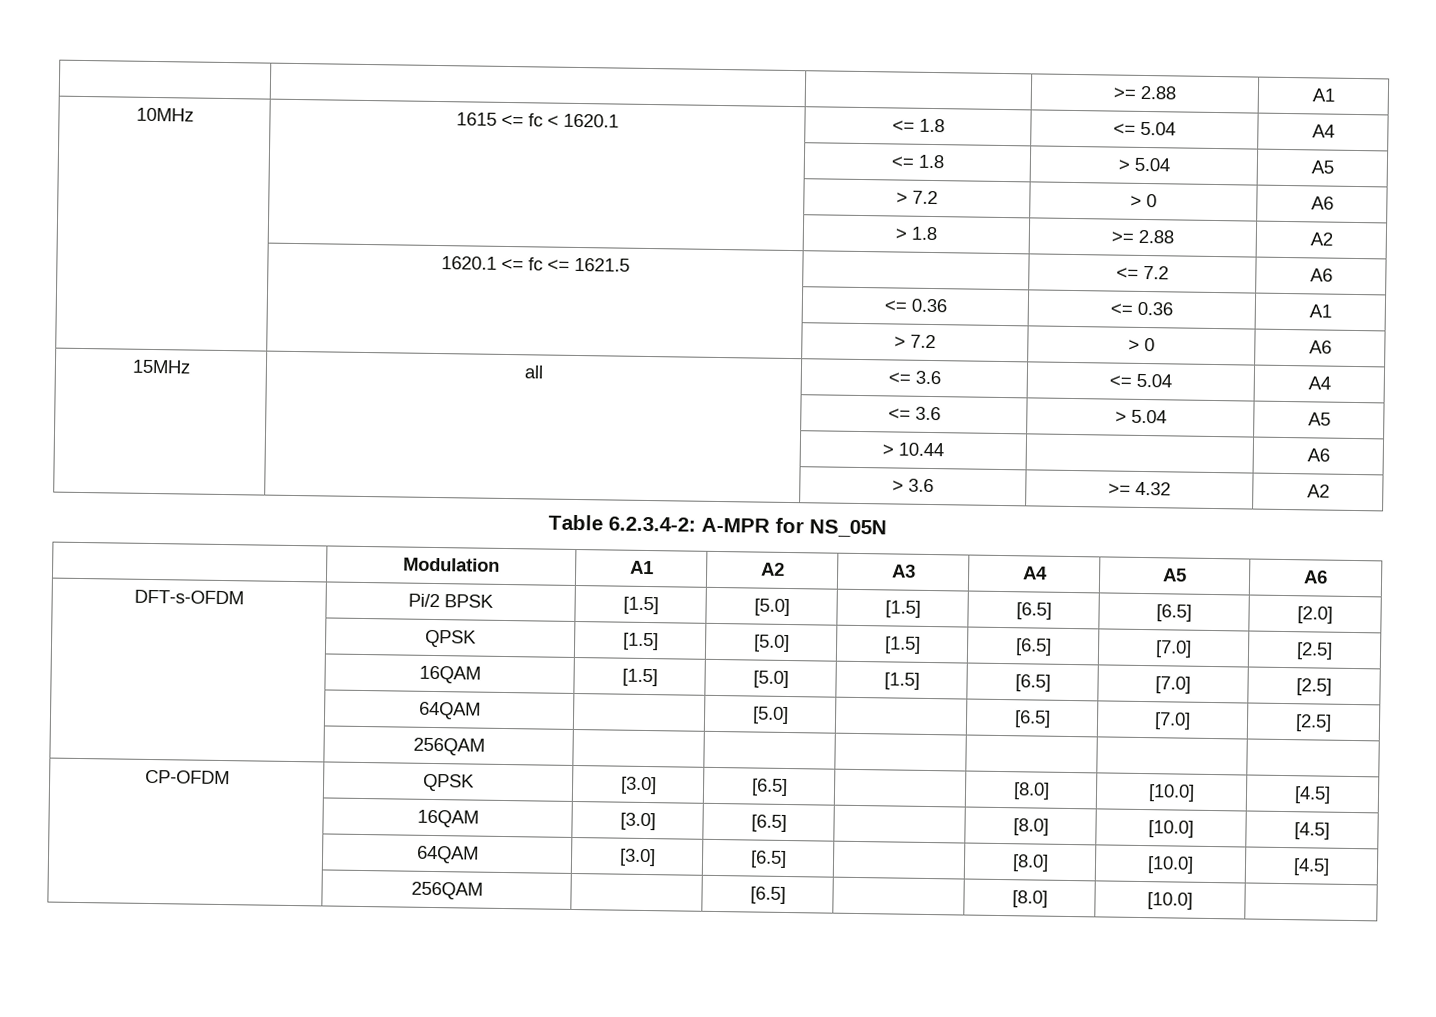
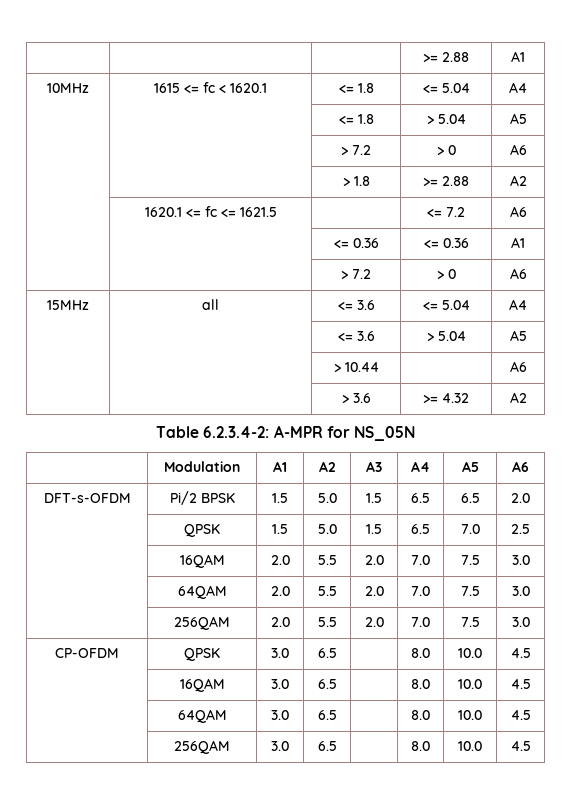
- DFT-s-OFDM | Pi/2 BPSK | [1.5] | [5.0] | [1.5] | [6.5] | [6.5] | [2.0]
- | QPSK | [1.5] | [5.0] | [1.5] | [6.5] | [7.0] | [2.5]
- | 16QAM | [1.5] | [5.0] | [1.5] | [6.5] | [7.0] | [2.5]
- | 64QAM | | [5.0] | | [6.5] | [7.0] | [2.5]
- | 256QAM | | | | | |
- CP-OFDM | QPSK | [3.0] | [6.5] | | [8.0] | [10.0] | [4.5]
- | 16QAM | [3.0] | [6.5] | | [8.0] | [10.0] | [4.5]
- | 64QAM | [3.0] | [6.5] | | [8.0] | [10.0] | [4.5]
- | 256QAM | | [6.5] | | [8.0] | [10.0] |
+ DFT-s-OFDM | Pi/2 BPSK | 1.5 | 5.0 | 1.5 | 6.5 | 6.5 | 2.0
+ | QPSK | 1.5 | 5.0 | 1.5 | 6.5 | 7.0 | 2.5
+ | 16QAM | 2.0 | 5.5 | 2.0 | 7.0 | 7.5 | 3.0
+ | 64QAM | 2.0 | 5.5 | 2.0 | 7.0 | 7.5 | 3.0
+ | 256QAM | 2.0 | 5.5 | 2.0 | 7.0 | 7.5 | 3.0
+ CP-OFDM | QPSK | 3.0 | 6.5 | | 8.0 | 10.0 | 4.5
+ | 16QAM | 3.0 | 6.5 | | 8.0 | 10.0 | 4.5
+ | 64QAM | 3.0 | 6.5 | | 8.0 | 10.0 | 4.5
+ | 256QAM | 3.0 | 6.5 | | 8.0 | 10.0 | 4.5

